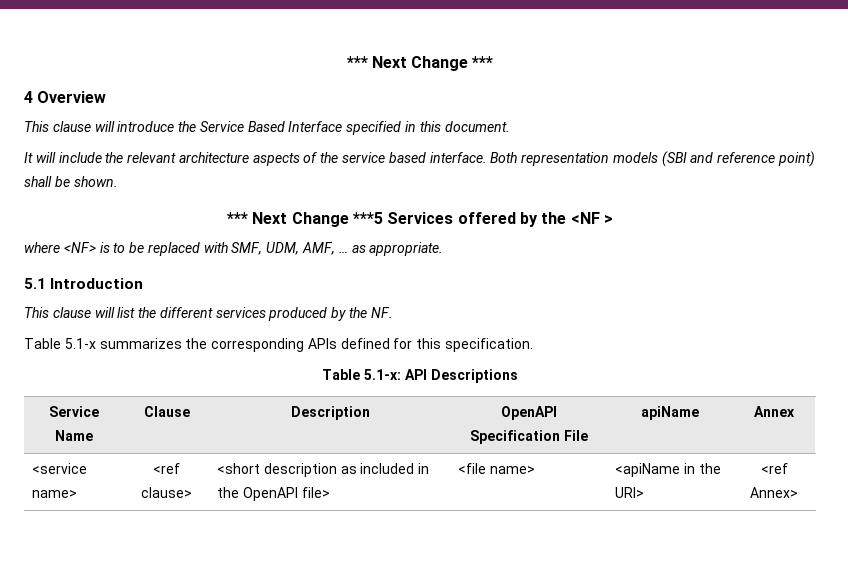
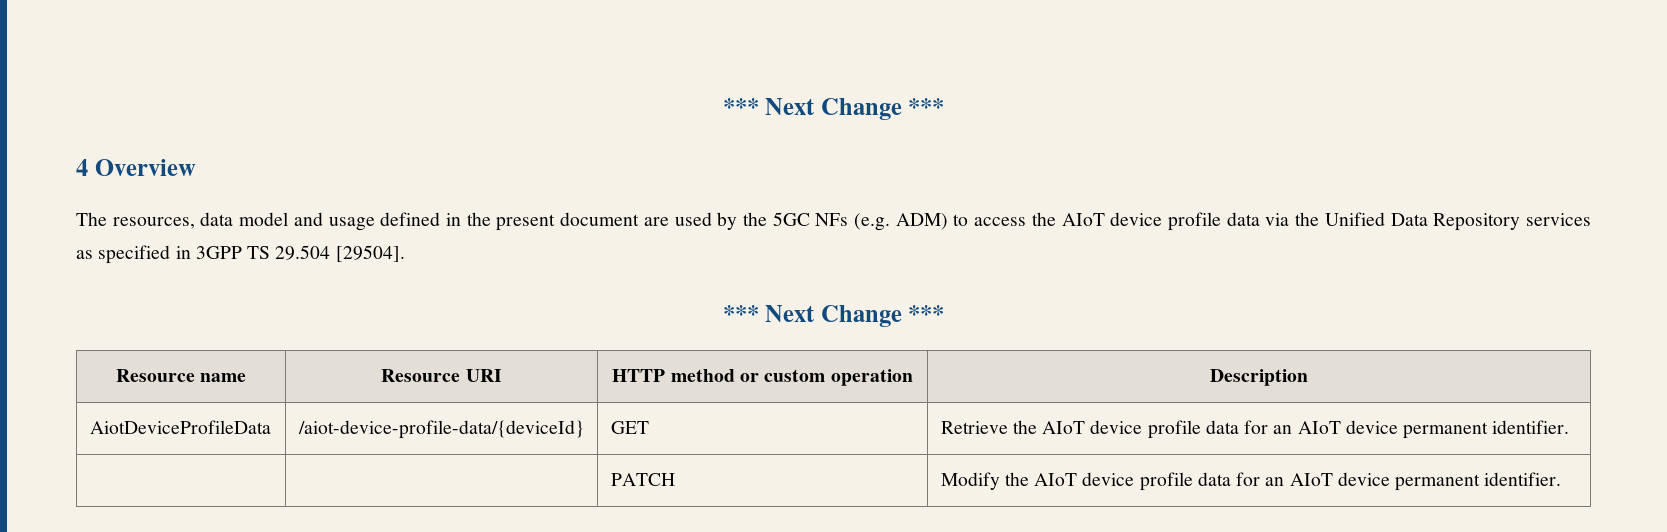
- This clause will introduce the Service Based Interface specified in this document.
- It will include the relevant architecture aspects of the service based interface. Both representation models (SBI and reference point) shall be shown.
- *** Next Change ***5 Services offered by the <NF >
- where <NF> is to be replaced with SMF, UDM, AMF, … as appropriate.
- 5.1 Introduction
- This clause will list the different services produced by the NF.
- Table 5.1-x summarizes the corresponding APIs defined for this specification.
- Table 5.1-x: API Descriptions
- Service Name | Clause | Description | OpenAPI Specification File | apiName | Annex
- <service name> | <ref clause> | <short description as included in the OpenAPI file> | <file name> | <apiName in the URI> | <ref Annex>
+ The resources, data model and usage defined in the present document are used by the 5GC NFs (e.g. ADM) to access the AIoT device profile data via the Unified Data Repository services as specified in 3GPP TS 29.504 [29504].
+ *** Next Change ***
+ Resource name | Resource URI | HTTP method or custom operation | Description
+ AiotDeviceProfileData | /aiot-device-profile-data/{deviceId} | GET | Retrieve the AIoT device profile data for an AIoT device permanent identifier.
+ | | PATCH | Modify the AIoT device profile data for an AIoT device permanent identifier.

